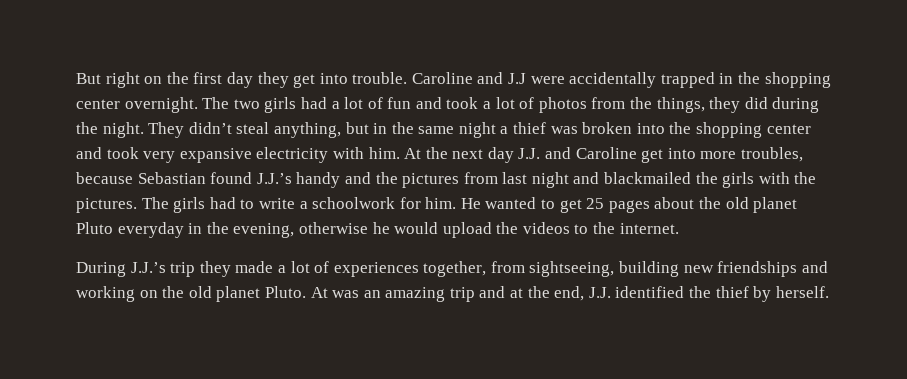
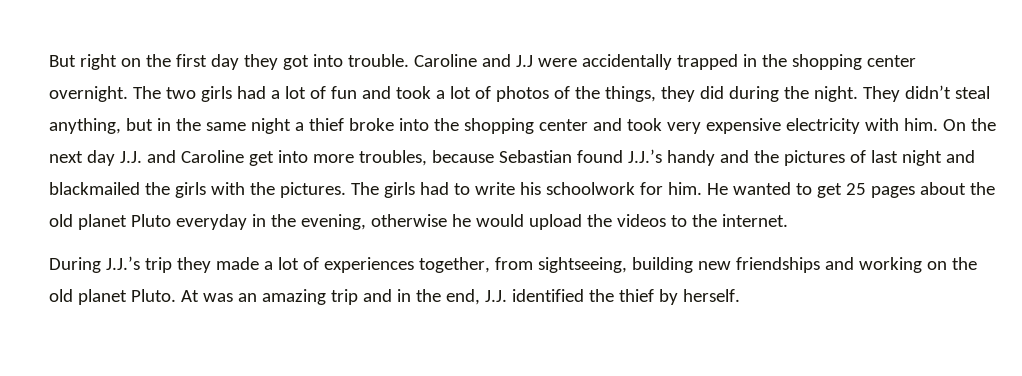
- But right on the first day they get into trouble.
+ But right on the first day they got into trouble.
- The two girls had a lot of fun and took a lot of photos from the things, they did during the night.
+ The two girls had a lot of fun and took a lot of photos of the things, they did during the night.
- They didn’t steal anything, but in the same night a thief was broken into the shopping center and took very expansive electricity with him.
+ They didn’t steal anything, but in the same night a thief broke into the shopping center and took very expensive electricity with him.
- At the next day J.J. and Caroline get into more troubles, because Sebastian found J.J.’s handy and the pictures from last night and blackmailed the girls with the pictures.
+ On the next day J.J. and Caroline get into more troubles, because Sebastian found J.J.’s handy and the pictures of last night and blackmailed the girls with the pictures.
- The girls had to write a schoolwork for him.
+ The girls had to write his schoolwork for him.
- At was an amazing trip and at the end, J.J. identified the thief by herself.
+ At was an amazing trip and in the end, J.J. identified the thief by herself.

